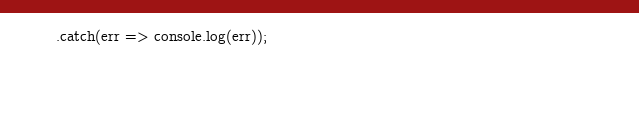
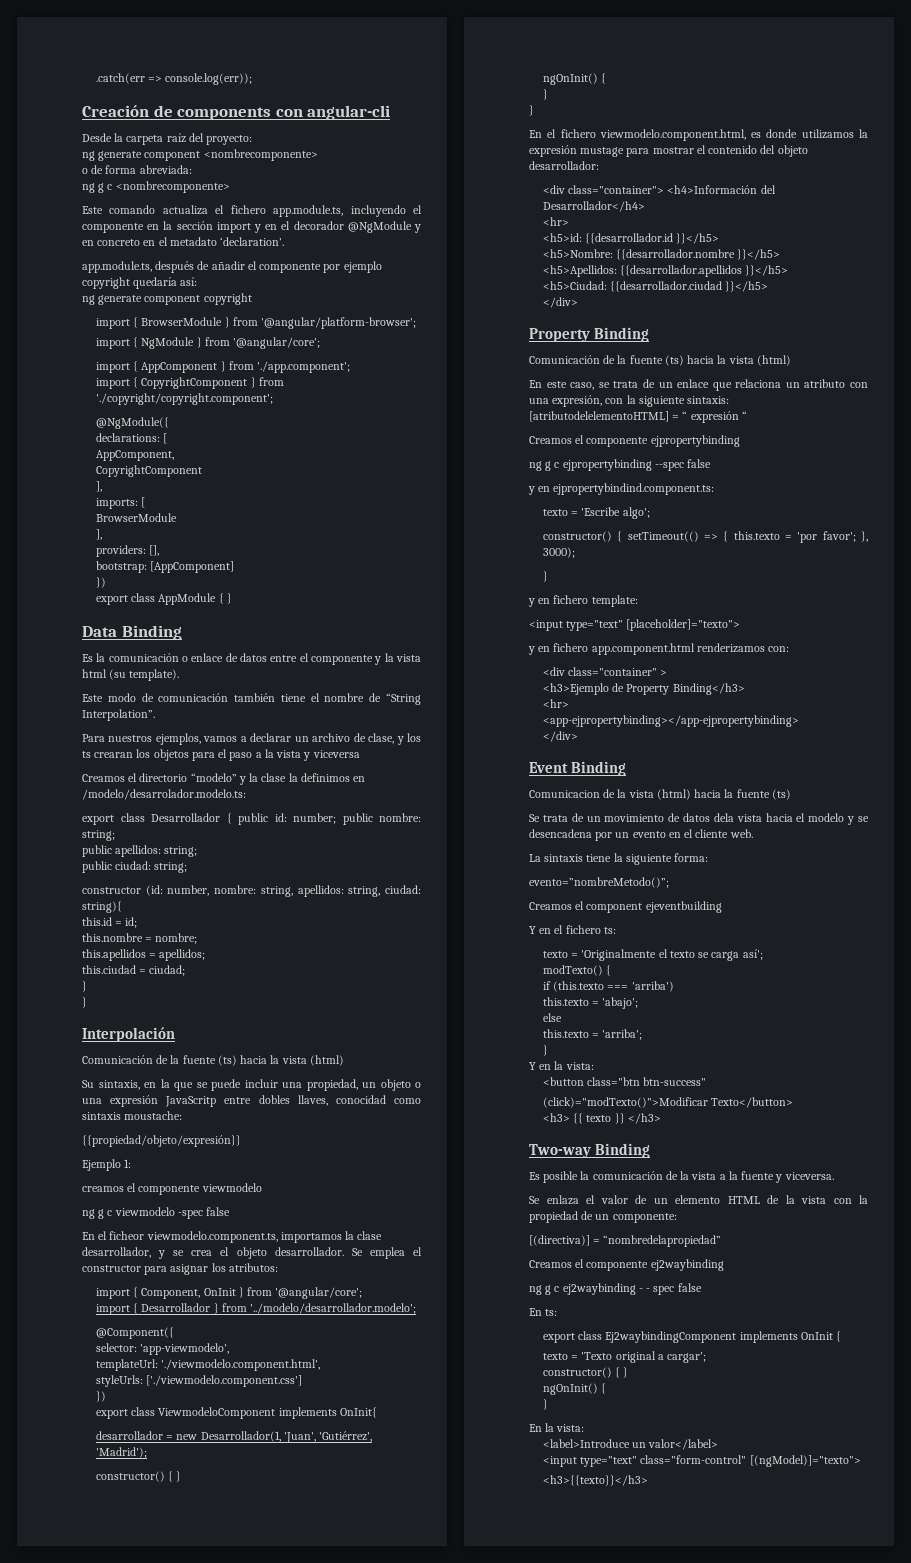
+ Creación de components con angular-cli
+ Desde la carpeta raíz del proyecto:
+ ng generate component <nombrecomponente>
+ o de forma abreviada:
+ ng g c <nombrecomponente>
+ Este comando actualiza el fichero app.module.ts, incluyendo el componente en la sección import y en el decorador @NgModule y en concreto en el metadato ‘declaration’.
+ app.module.ts, después de añadir el componente por ejemplo copyright quedaría así:
+ ng generate component copyright
+ import { BrowserModule } from '@angular/platform-browser';
+ import { NgModule } from '@angular/core';
+ import { AppComponent } from './app.component';
+ import { CopyrightComponent } from './copyright/copyright.component';
+ @NgModule({
+ declarations: [
+ AppComponent,
+ CopyrightComponent
+ ],
+ imports: [
+ BrowserModule
+ ],
+ providers: [],
+ bootstrap: [AppComponent]
+ })
+ export class AppModule { }
+ Data Binding
+ Es la comunicación o enlace de datos entre el componente y la vista html (su template).
+ Este modo de comunicación también tiene el nombre de “String Interpolation”.
+ Para nuestros ejemplos, vamos a declarar un archivo de clase, y los ts crearan los objetos para el paso a la vista y viceversa
+ Creamos el directorio “modelo” y la clase la definimos en /modelo/desarrolador.modelo.ts:
+ export class Desarrollador { public id: number; public nombre: string;
+ public apellidos: string;
+ public ciudad: string;
+ constructor (id: number, nombre: string, apellidos: string, ciudad: string){
+ this.id = id;
+ this.nombre = nombre;
+ this.apellidos = apellidos;
+ this.ciudad = ciudad;
+ }
+ }
+ Interpolación
+ Comunicación de la fuente (ts) hacia la vista (html)
+ Su sintaxis, en la que se puede incluir una propiedad, un objeto o una expresión JavaScritp entre dobles llaves, conocidad como sintaxis moustache:
+ {{propiedad/objeto/expresión}}
+ Ejemplo 1:
+ creamos el componente viewmodelo
+ ng g c viewmodelo -spec false
+ En el ficheor viewmodelo.component.ts, importamos la clase desarrollador, y se crea el objeto desarrollador. Se emplea el constructor para asignar los atributos:
+ import { Component, OnInit } from '@angular/core';
+ import { Desarrollador } from '../modelo/desarrollador.modelo';
+ @Component({
+ selector: 'app-viewmodelo',
+ templateUrl: './viewmodelo.component.html',
+ styleUrls: ['./viewmodelo.component.css']
+ })
+ export class ViewmodeloComponent implements OnInit{
+ desarrollador = new Desarrollador(1, 'Juan', 'Gutiérrez', 'Madrid');
+ constructor() { }
+ ngOnInit() {
+ }
+ }
+ En el fichero viewmodelo.component.html, es donde utilizamos la expresión mustage para mostrar el contenido del objeto desarrollador:
+ <div class="container"> <h4>Información del Desarrollador</h4>
+ <hr>
+ <h5>id: {{desarrollador.id }}</h5>
+ <h5>Nombre: {{desarrollador.nombre }}</h5>
+ <h5>Apellidos: {{desarrollador.apellidos }}</h5>
+ <h5>Ciudad: {{desarrollador.ciudad }}</h5>
+ </div>
+ Property Binding
+ Comunicación de la fuente (ts) hacia la vista (html)
+ En este caso, se trata de un enlace que relaciona un atributo con una expresión, con la siguiente sintaxis: [atributodelelementoHTML] = “ expresión “
+ Creamos el componente ejpropertybinding
+ ng g c ejpropertybinding --spec false
+ y en ejpropertybindind.component.ts:
+ texto = 'Escribe algo';
+ constructor() { setTimeout(() => { this.texto = 'por favor'; }, 3000);
+ }
+ y en fichero template:
+ <input type="text" [placeholder]="texto">
+ y en fichero app.component.html renderizamos con:
+ <div class="container" >
+ <h3>Ejemplo de Property Binding</h3>
+ <hr>
+ <app-ejpropertybinding></app-ejpropertybinding>
+ </div>
+ Event Binding
+ Comunicacion de la vista (html) hacia la fuente (ts)
+ Se trata de un movimiento de datos dela vista hacia el modelo y se desencadena por un evento en el cliente web.
+ La sintaxis tiene la siguiente forma:
+ evento=”nombreMetodo()”;
+ Creamos el component ejeventbuilding
+ Y en el fichero ts:
+ texto = 'Originalmente el texto se carga así';
+ modTexto() {
+ if (this.texto === 'arriba')
+ this.texto = 'abajo';
+ else
+ this.texto = 'arriba';
+ }
+ Y en la vista:
+ <button class="btn btn-success"
+ (click)="modTexto()">Modificar Texto</button>
+ <h3> {{ texto }} </h3>
+ Two-way Binding
+ Es posible la comunicación de la vista a la fuente y viceversa.
+ Se enlaza el valor de un elemento HTML de la vista con la propiedad de un componente:
+ [(directiva)] = “nombredelapropiedad”
+ Creamos el componente ej2waybinding
+ ng g c ej2waybinding - - spec false
+ En ts:
+ export class Ej2waybindingComponent implements OnInit {
+ texto = 'Texto original a cargar';
+ constructor() { }
+ ngOnInit() {
+ }
+ En la vista:
+ <label>Introduce un valor</label>
+ <input type="text" class="form-control" [(ngModel)]="texto">
+ <h3>{{texto}}</h3>

